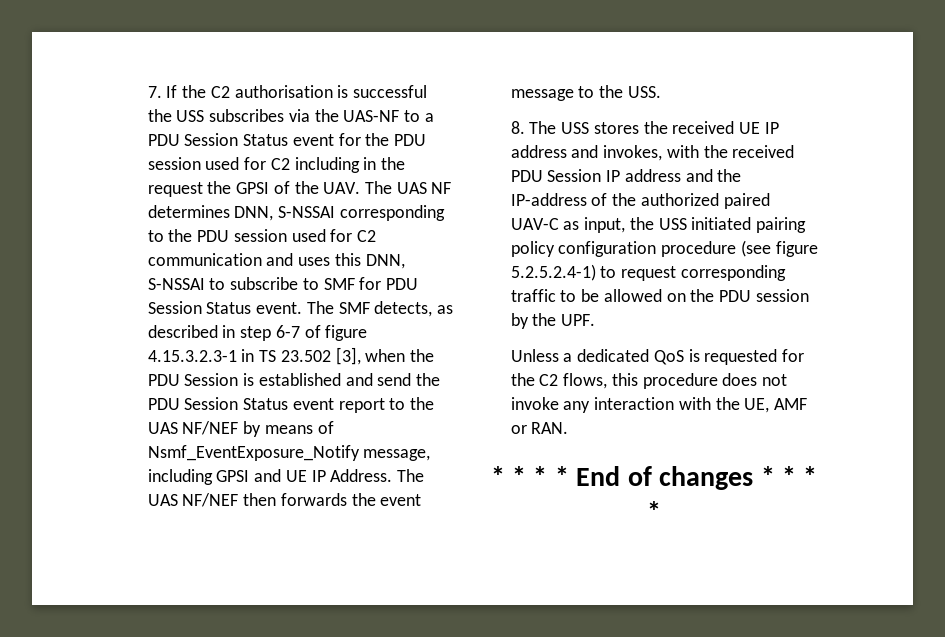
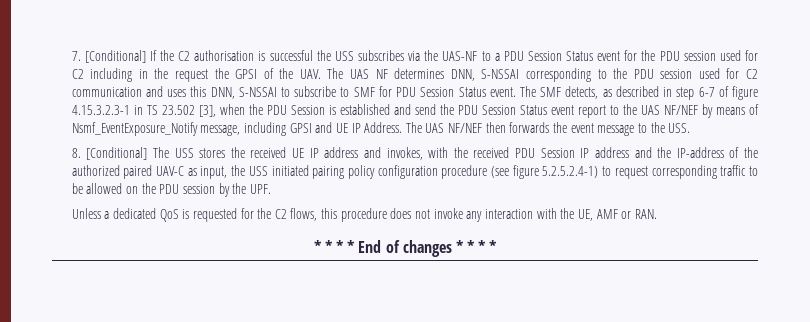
- 7. If the C2 authorisation is successful the USS subscribes via the UAS-NF to a PDU Session Status event for the PDU session used for C2 including in the request the GPSI of the UAV. The UAS NF determines DNN, S-NSSAI corresponding to the PDU session used for C2 communication and uses this DNN, S-NSSAI to subscribe to SMF for PDU Session Status event.
+ 7. [Conditional] If the C2 authorisation is successful the USS subscribes via the UAS-NF to a PDU Session Status event for the PDU session used for C2 including in the request the GPSI of the UAV. The UAS NF determines DNN, S-NSSAI corresponding to the PDU session used for C2 communication and uses this DNN, S-NSSAI to subscribe to SMF for PDU Session Status event.
- 8. The USS stores the received UE IP address and invokes, with the received PDU Session IP address and the IP-address of the authorized paired UAV-C as input, the USS initiated pairing policy configuration procedure (see figure 5.2.5.2.4-1) to request corresponding traffic to be allowed on the PDU session by the UPF.
+ 8. [Conditional] The USS stores the received UE IP address and invokes, with the received PDU Session IP address and the IP-address of the authorized paired UAV-C as input, the USS initiated pairing policy configuration procedure (see figure 5.2.5.2.4-1) to request corresponding traffic to be allowed on the PDU session by the UPF.

